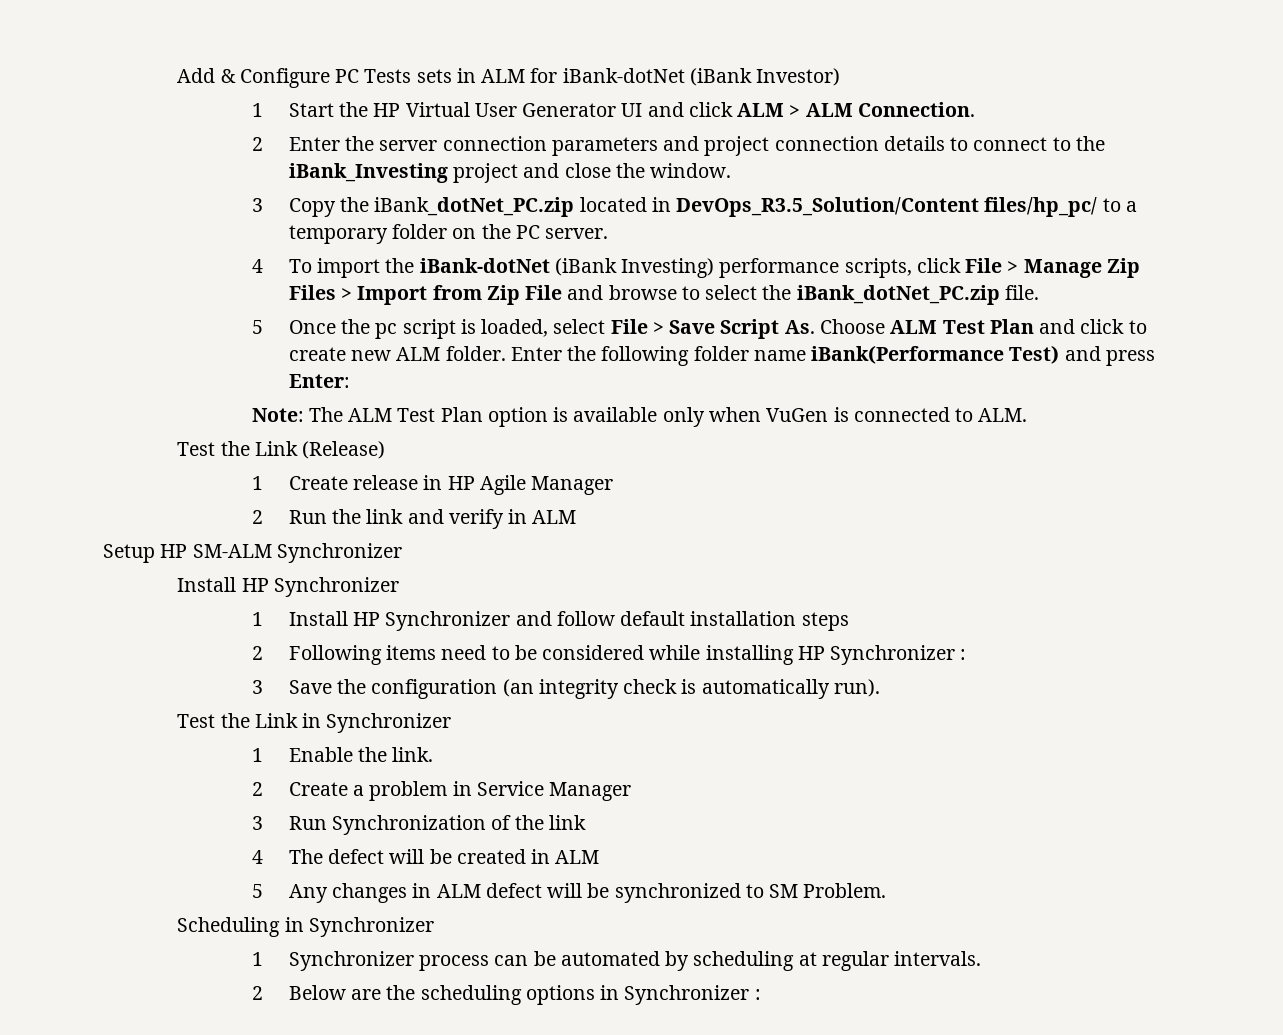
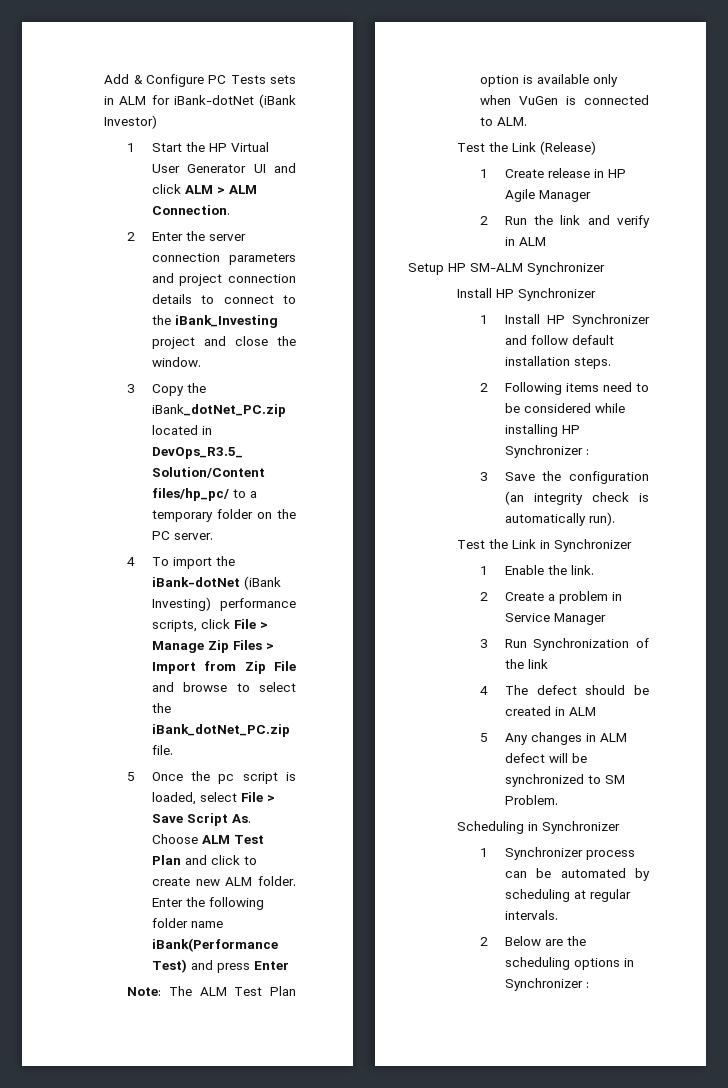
- Enter the following folder name iBank(Performance Test) and press Enter:
+ Enter the following folder name iBank(Performance Test) and press Enter
- 1 Install HP Synchronizer and follow default installation steps
+ 1 Install HP Synchronizer and follow default installation steps.
- 4 The defect will be created in ALM
+ 4 The defect should be created in ALM

